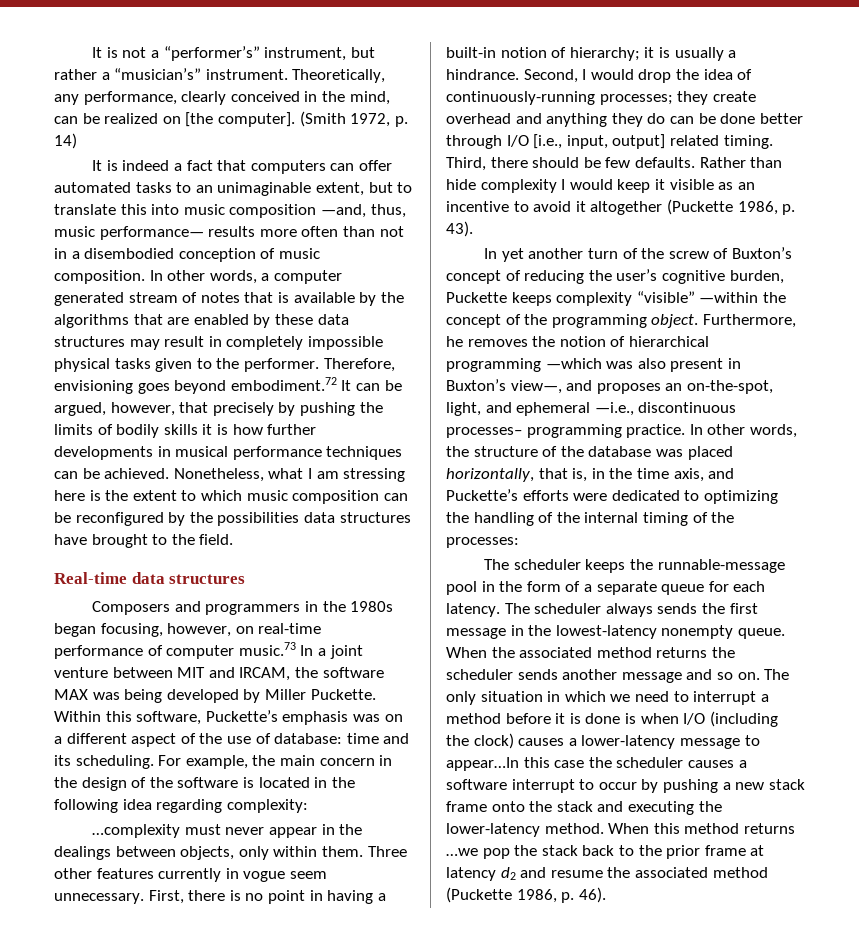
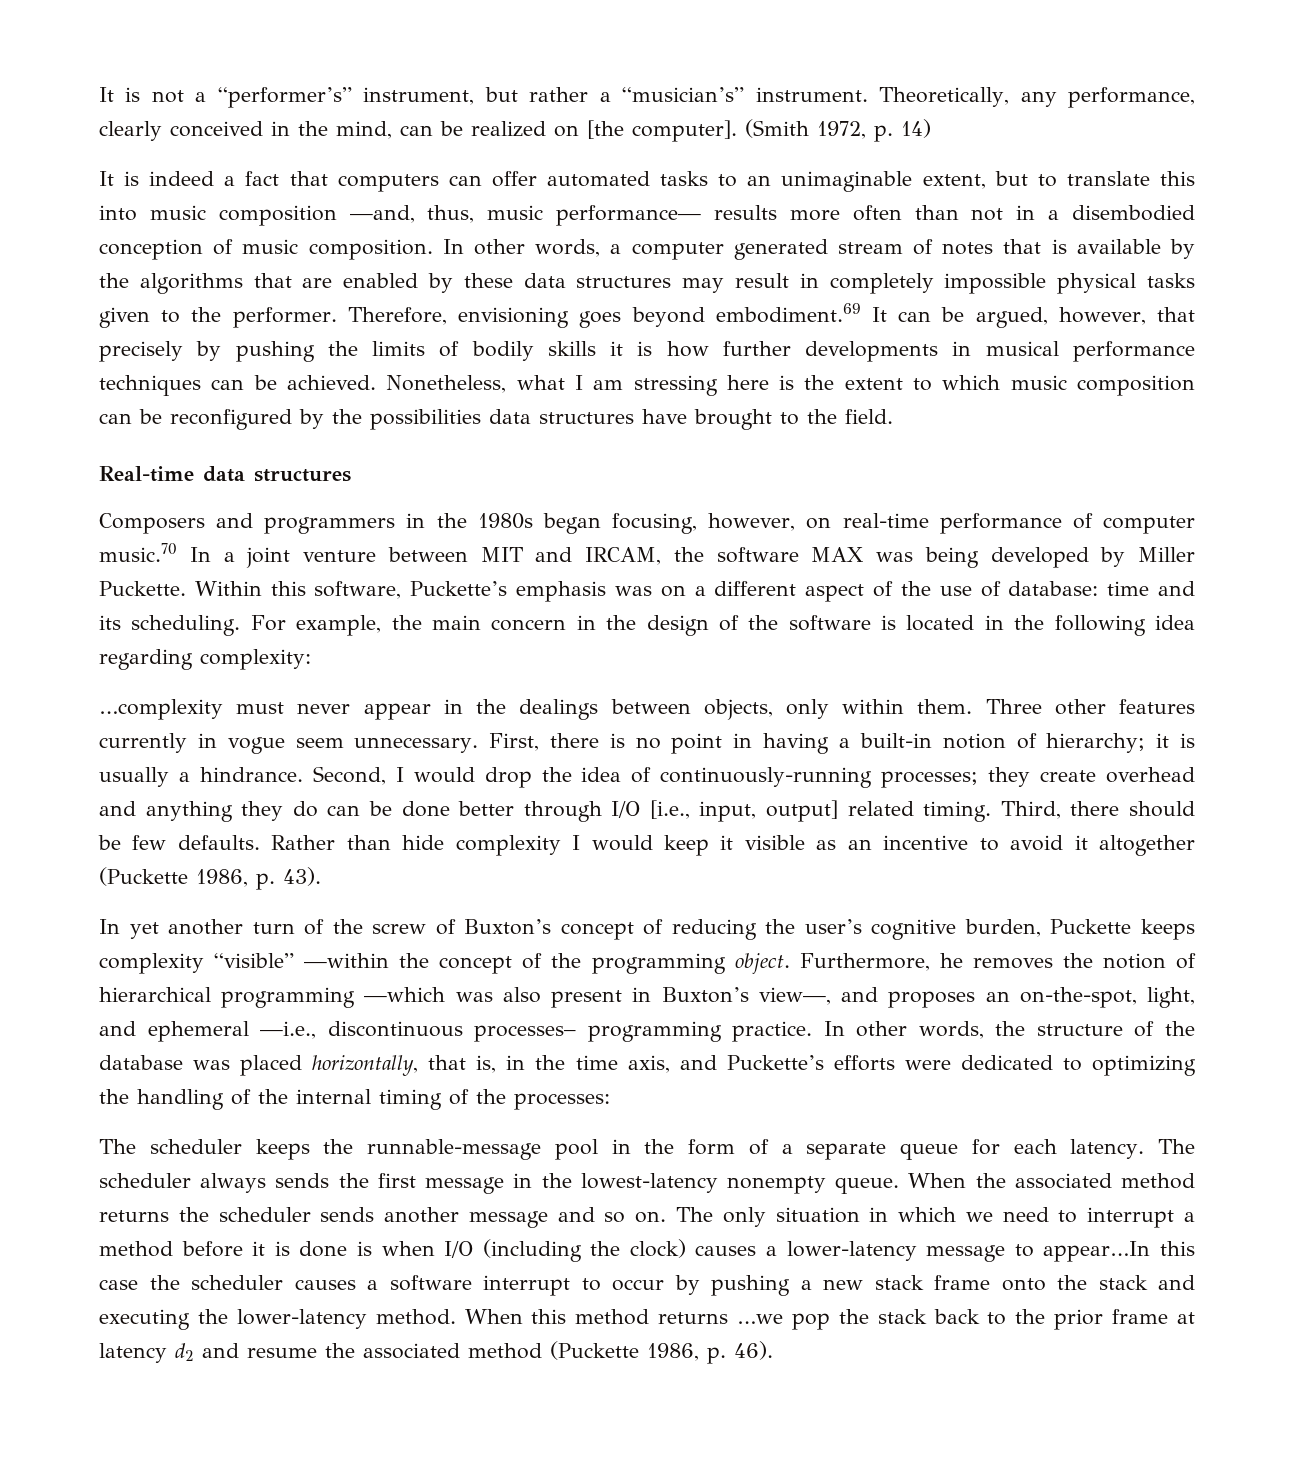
- Therefore, envisioning goes beyond embodiment.72 It can be argued, however, that precisely by pushing the limits of bodily skills it is how further developments in musical performance techniques can be achieved.
+ Therefore, envisioning goes beyond embodiment.69 It can be argued, however, that precisely by pushing the limits of bodily skills it is how further developments in musical performance techniques can be achieved.
- Composers and programmers in the 1980s began focusing, however, on real-time performance of computer music.73 In a joint venture between MIT and IRCAM, the software MAX was being developed by Miller Puckette.
+ Composers and programmers in the 1980s began focusing, however, on real-time performance of computer music.70 In a joint venture between MIT and IRCAM, the software MAX was being developed by Miller Puckette.

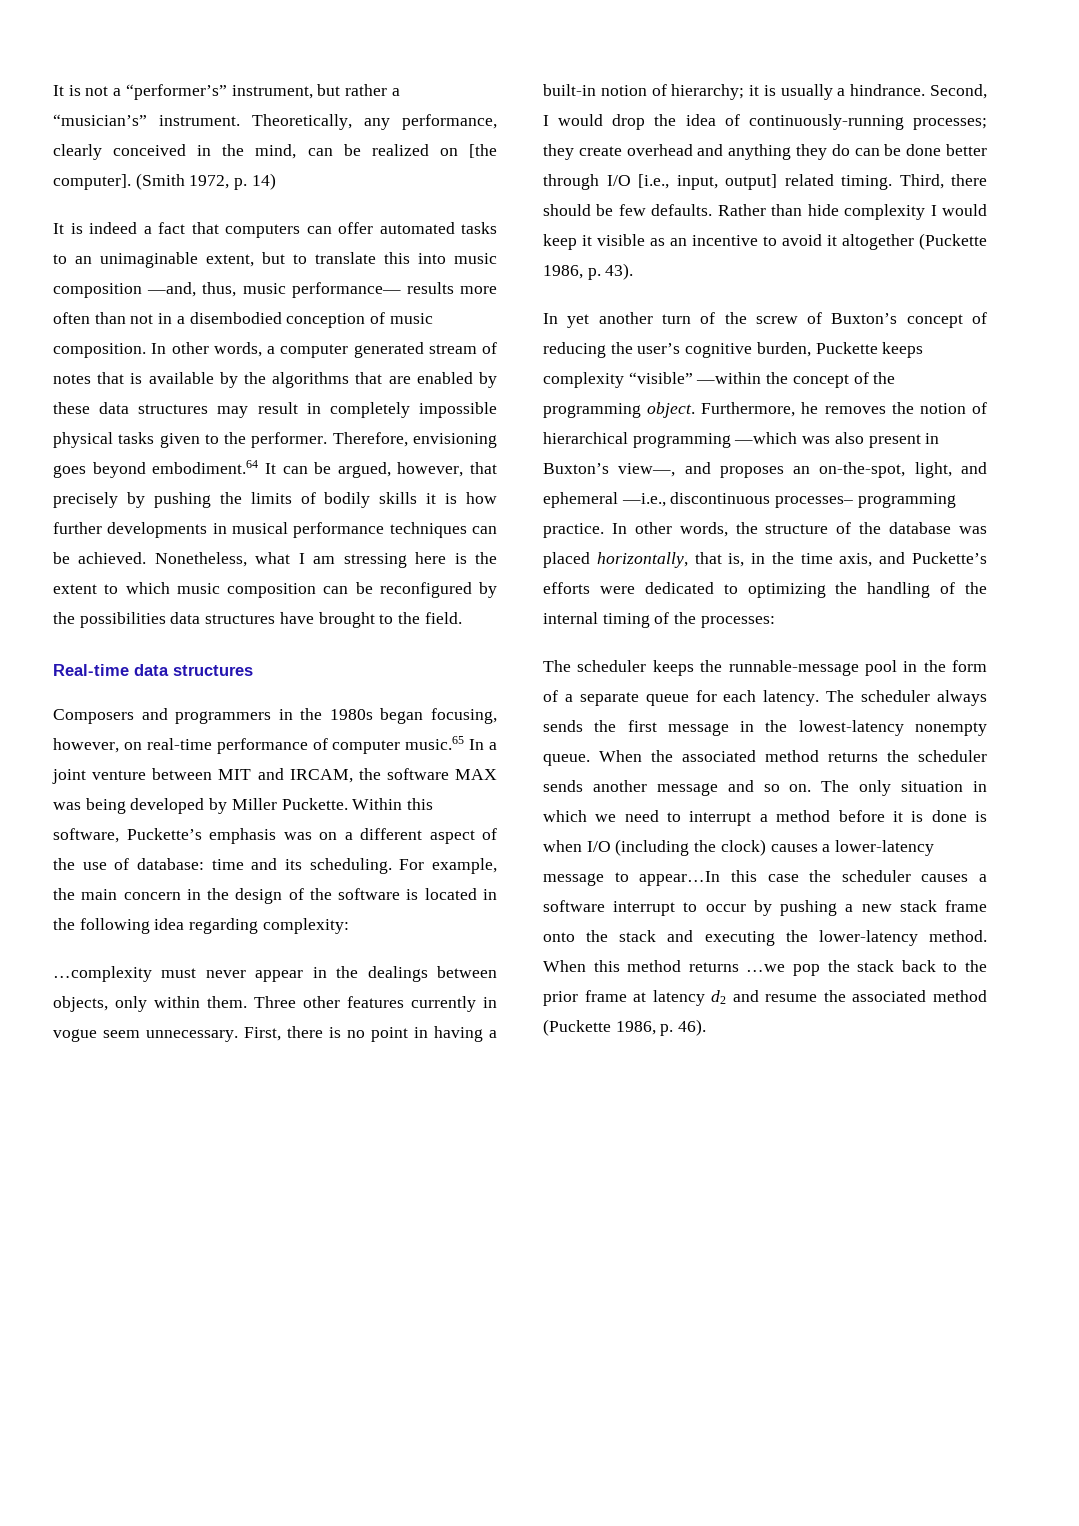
- Therefore, envisioning goes beyond embodiment.69 It can be argued, however, that precisely by pushing the limits of bodily skills it is how further developments in musical performance techniques can be achieved.
+ Therefore, envisioning goes beyond embodiment.64 It can be argued, however, that precisely by pushing the limits of bodily skills it is how further developments in musical performance techniques can be achieved.
- Composers and programmers in the 1980s began focusing, however, on real-time performance of computer music.70 In a joint venture between MIT and IRCAM, the software MAX was being developed by Miller Puckette.
+ Composers and programmers in the 1980s began focusing, however, on real-time performance of computer music.65 In a joint venture between MIT and IRCAM, the software MAX was being developed by Miller Puckette.

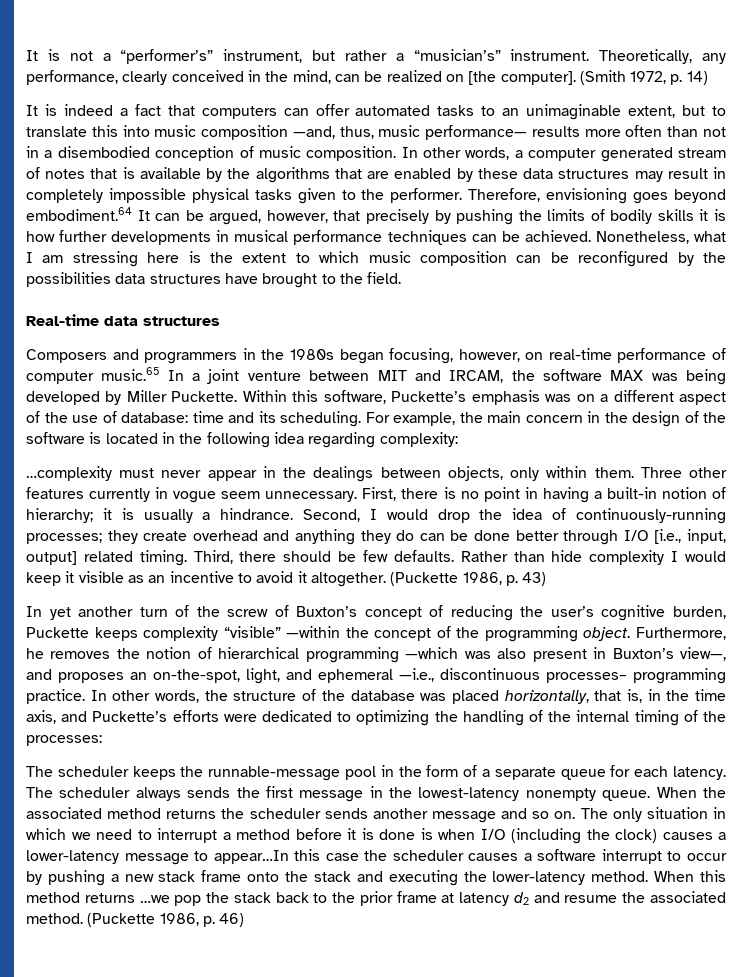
- Rather than hide complexity I would keep it visible as an incentive to avoid it altogether (Puckette 1986, p. 43).
+ Rather than hide complexity I would keep it visible as an incentive to avoid it altogether. (Puckette 1986, p. 43)
- When this method returns …we pop the stack back to the prior frame at latency d2 and resume the associated method (Puckette 1986, p. 46).
+ When this method returns …we pop the stack back to the prior frame at latency d2 and resume the associated method. (Puckette 1986, p. 46)

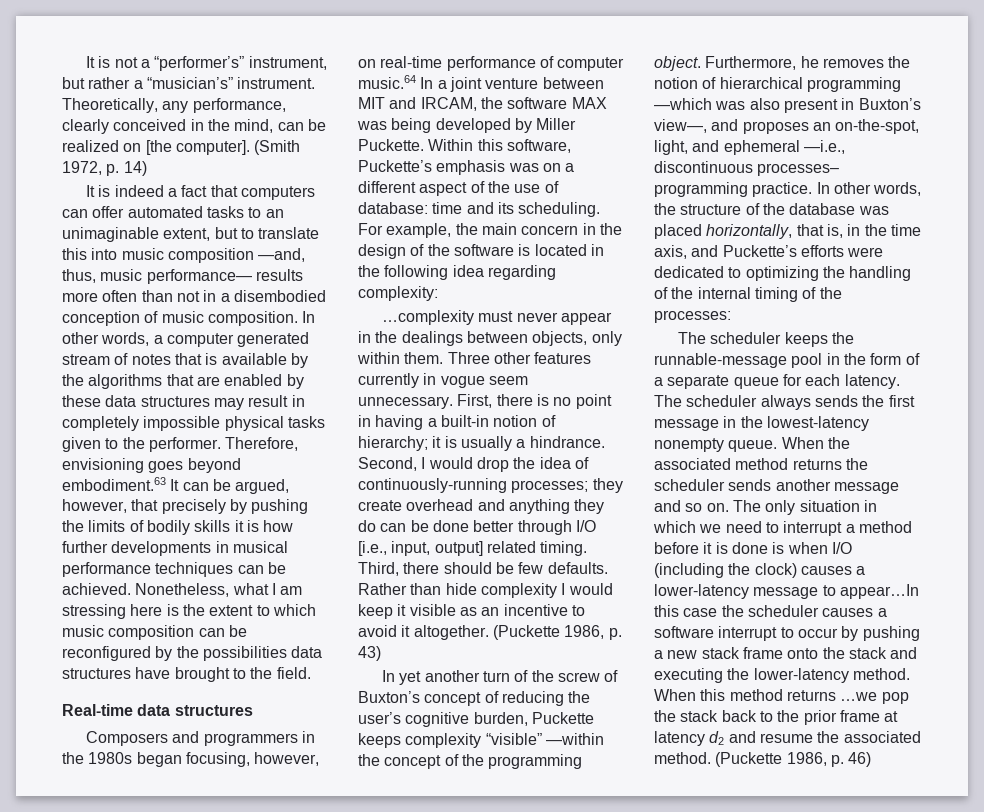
- Therefore, envisioning goes beyond embodiment.64 It can be argued, however, that precisely by pushing the limits of bodily skills it is how further developments in musical performance techniques can be achieved.
+ Therefore, envisioning goes beyond embodiment.63 It can be argued, however, that precisely by pushing the limits of bodily skills it is how further developments in musical performance techniques can be achieved.
- Composers and programmers in the 1980s began focusing, however, on real-time performance of computer music.65 In a joint venture between MIT and IRCAM, the software MAX was being developed by Miller Puckette.
+ Composers and programmers in the 1980s began focusing, however, on real-time performance of computer music.64 In a joint venture between MIT and IRCAM, the software MAX was being developed by Miller Puckette.

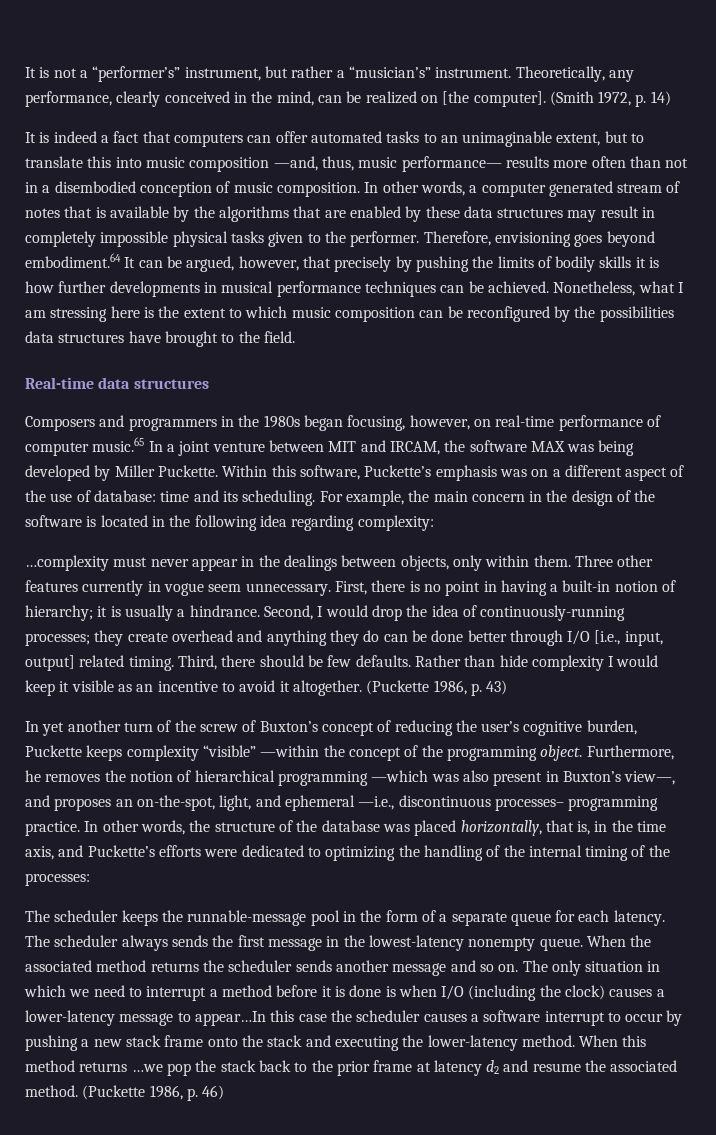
- Therefore, envisioning goes beyond embodiment.63 It can be argued, however, that precisely by pushing the limits of bodily skills it is how further developments in musical performance techniques can be achieved.
+ Therefore, envisioning goes beyond embodiment.64 It can be argued, however, that precisely by pushing the limits of bodily skills it is how further developments in musical performance techniques can be achieved.
- Composers and programmers in the 1980s began focusing, however, on real-time performance of computer music.64 In a joint venture between MIT and IRCAM, the software MAX was being developed by Miller Puckette.
+ Composers and programmers in the 1980s began focusing, however, on real-time performance of computer music.65 In a joint venture between MIT and IRCAM, the software MAX was being developed by Miller Puckette.

